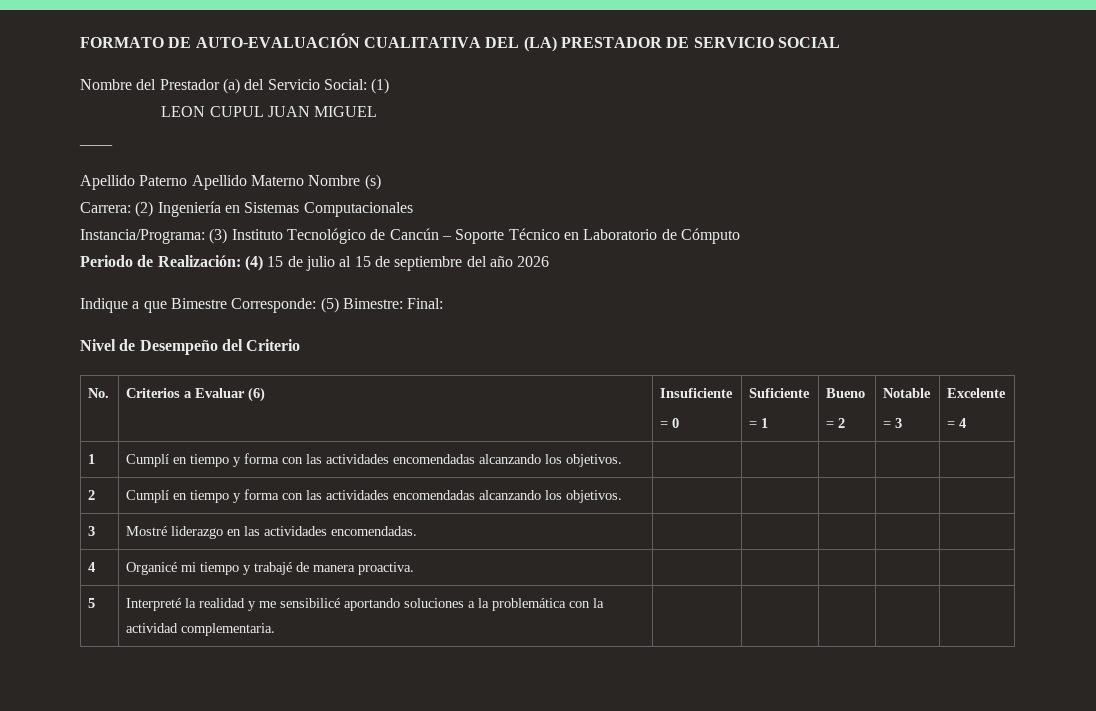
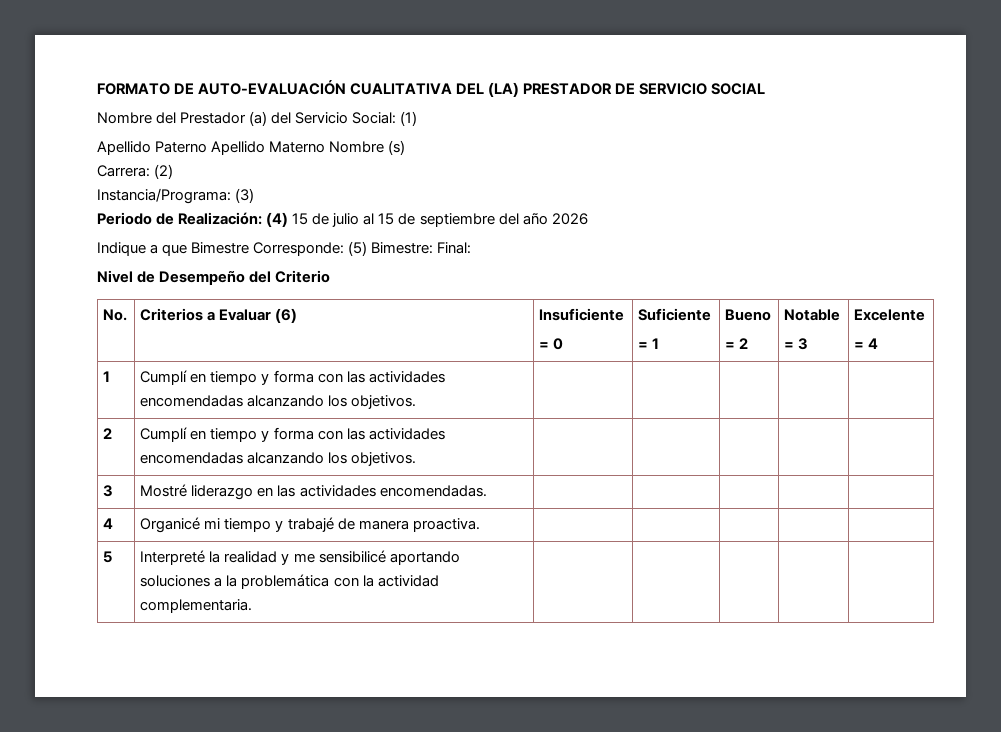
- LEON CUPUL JUAN MIGUEL
- ____
- Carrera: (2) Ingeniería en Sistemas Computacionales
- Instancia/Programa: (3) Instituto Tecnológico de Cancún – Soporte Técnico en Laboratorio de Cómputo
+ Carrera: (2)
+ Instancia/Programa: (3)

